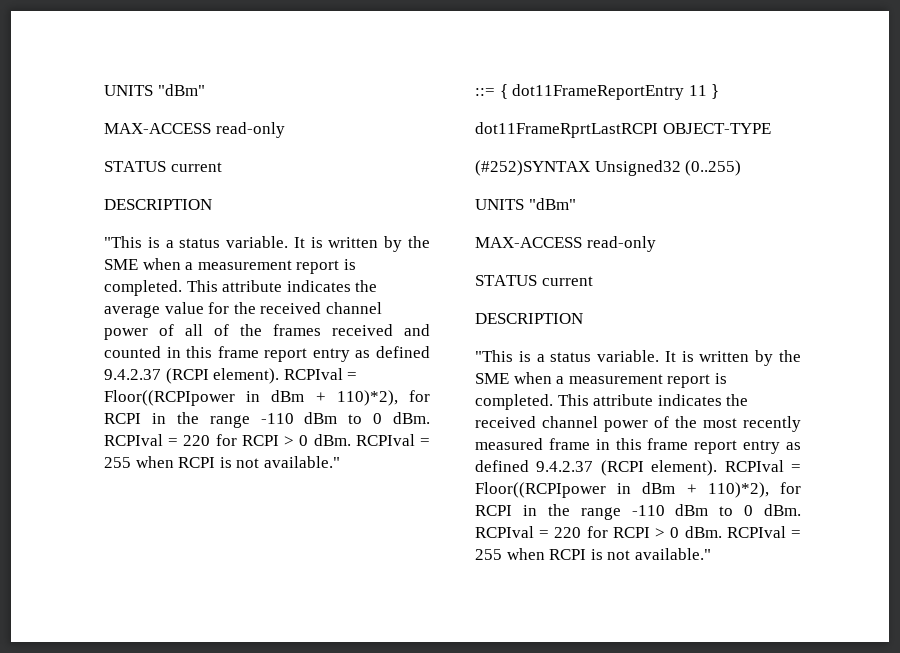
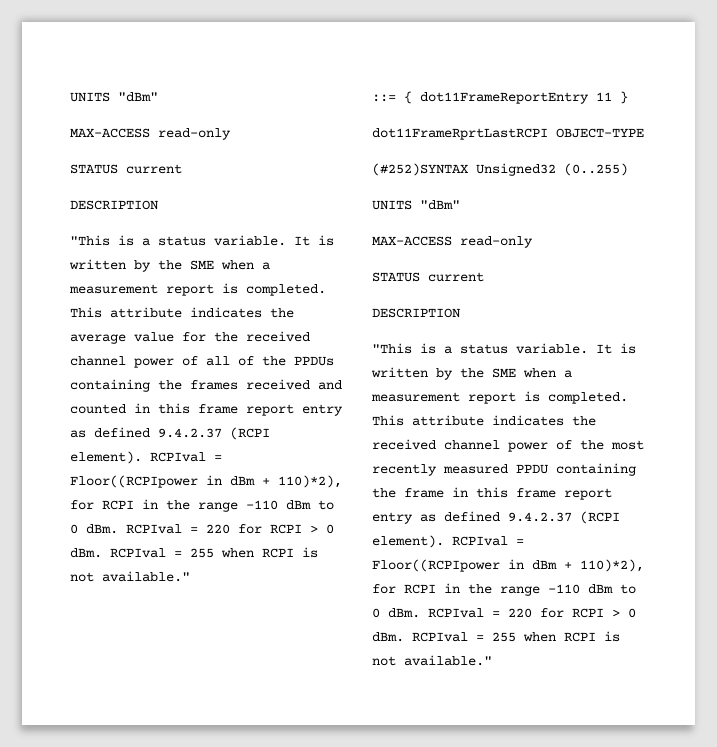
- This attribute indicates the average value for the received channel power of all of the frames received and counted in this frame report entry as defined 9.4.2.37 (RCPI element).
+ This attribute indicates the average value for the received channel power of all of the PPDUs containing the frames received and counted in this frame report entry as defined 9.4.2.37 (RCPI element).
- This attribute indicates the received channel power of the most recently measured frame in this frame report entry as defined 9.4.2.37 (RCPI element).
+ This attribute indicates the received channel power of the most recently measured PPDU containing the frame in this frame report entry as defined 9.4.2.37 (RCPI element).

